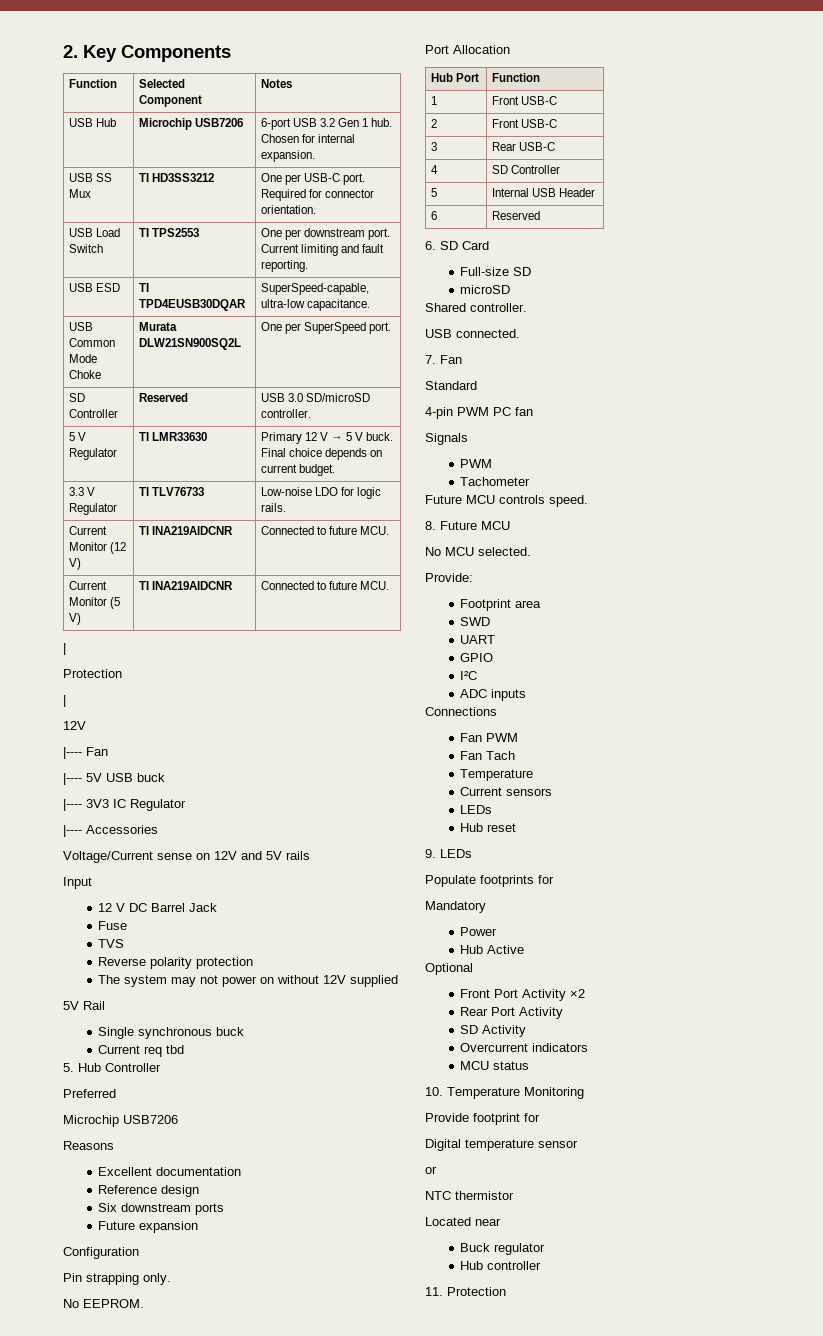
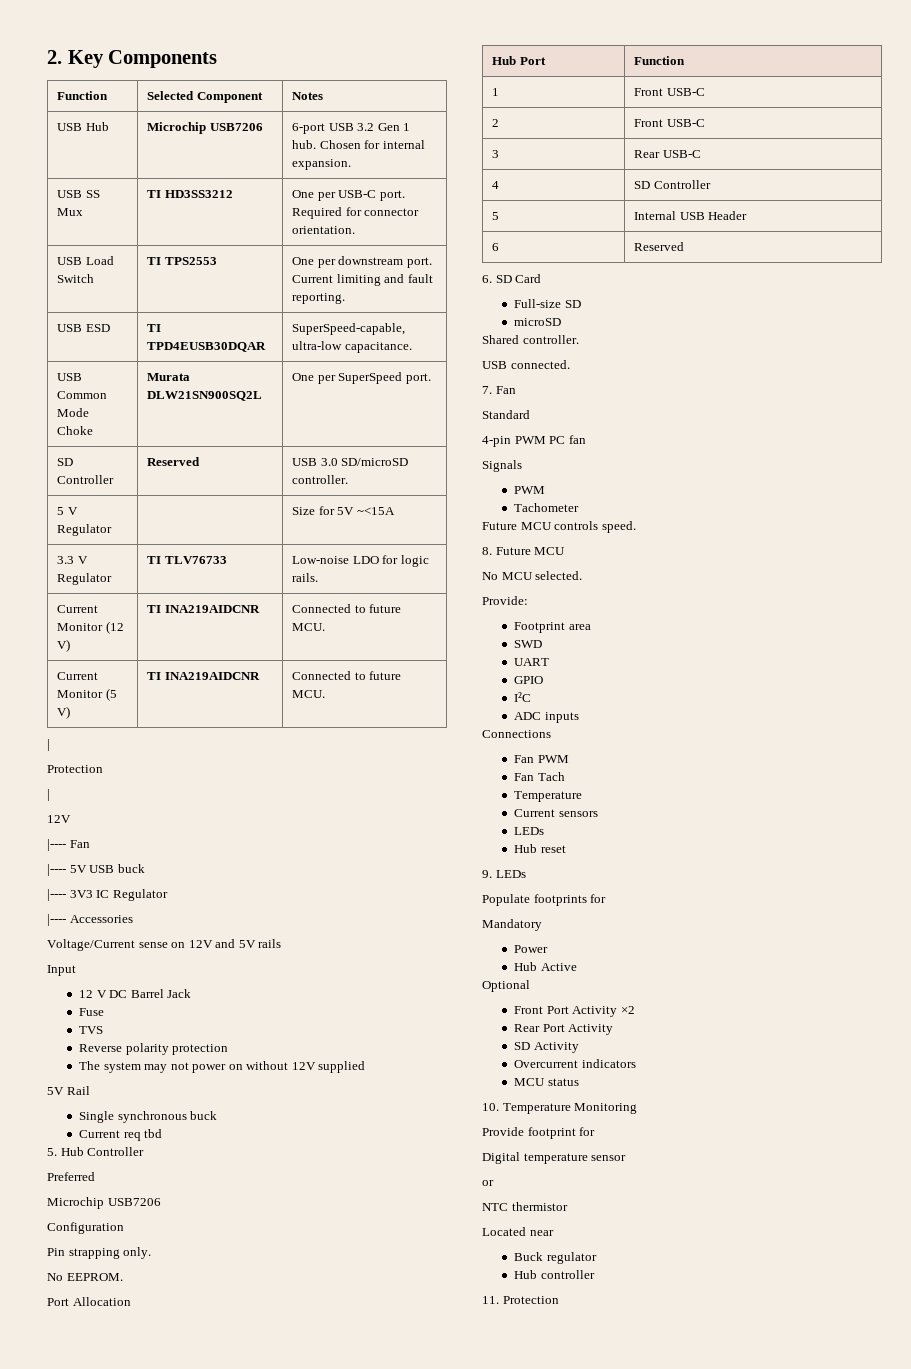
- 5 V Regulator | TI LMR33630 | Primary 12 V → 5 V buck. Final choice depends on current budget.
+ 5 V Regulator | | Size for 5V ~<15A
- Reasons
- Excellent documentation
- Reference design
- Six downstream ports
- Future expansion

